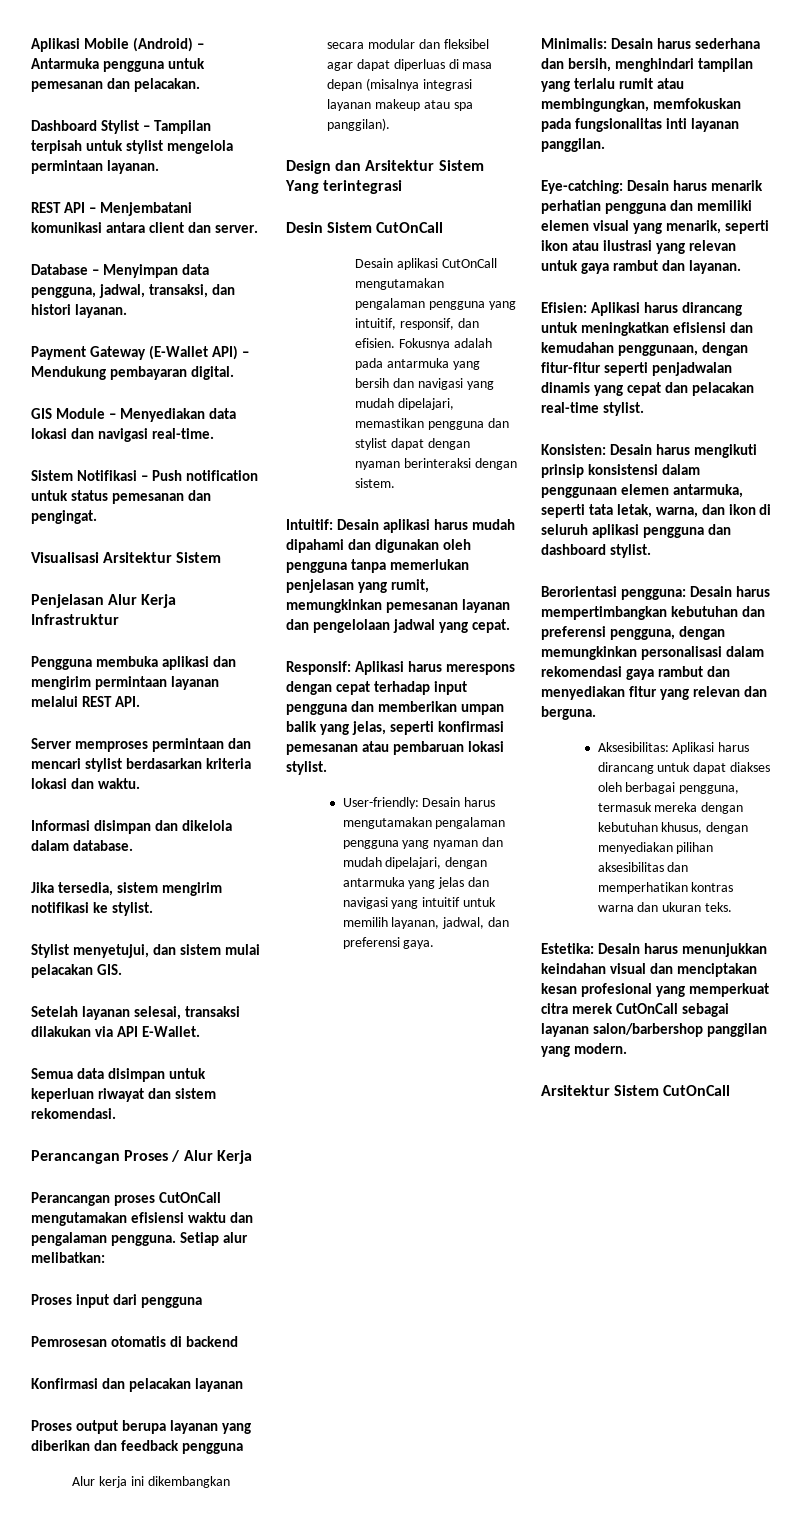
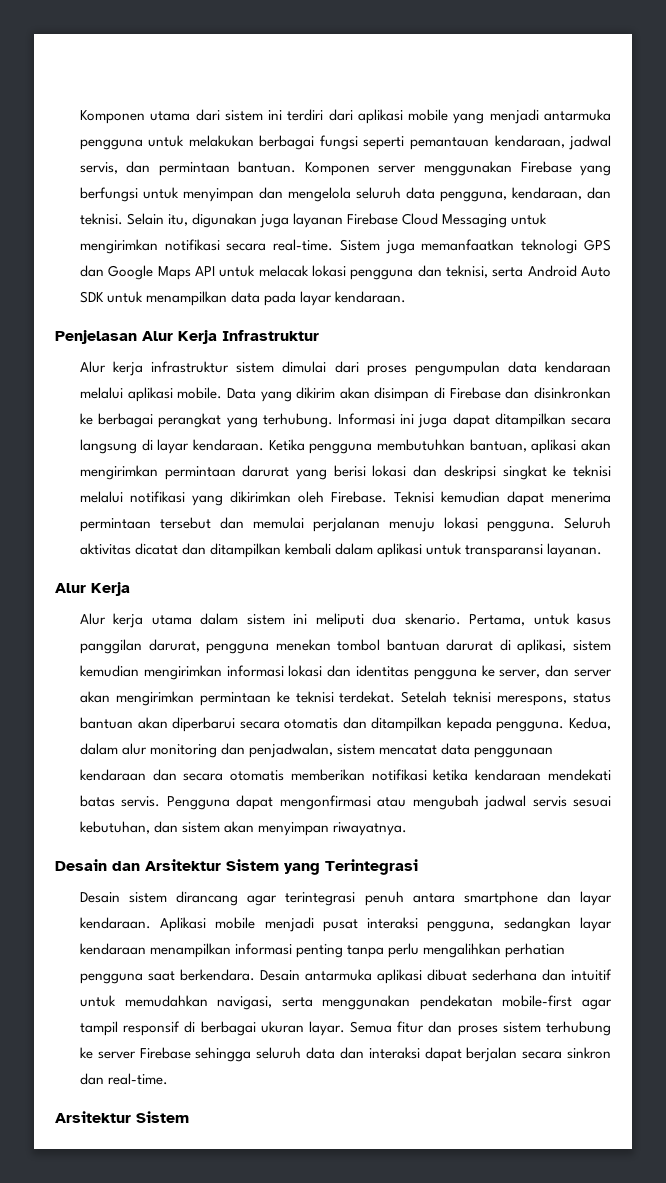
- Aplikasi Mobile (Android) – Antarmuka pengguna untuk pemesanan dan pelacakan.
- Dashboard Stylist – Tampilan terpisah untuk stylist mengelola permintaan layanan.
- REST API – Menjembatani komunikasi antara client dan server.
- Database – Menyimpan data pengguna, jadwal, transaksi, dan histori layanan.
- Payment Gateway (E-Wallet API) – Mendukung pembayaran digital.
- GIS Module – Menyediakan data lokasi dan navigasi real-time.
- Sistem Notifikasi – Push notification untuk status pemesanan dan pengingat.
- Visualisasi Arsitektur Sistem
+ Komponen utama dari sistem ini terdiri dari aplikasi mobile yang menjadi antarmuka pengguna untuk melakukan berbagai fungsi seperti pemantauan kendaraan, jadwal servis, dan permintaan bantuan. Komponen server menggunakan Firebase yang berfungsi untuk menyimpan dan mengelola seluruh data pengguna, kendaraan, dan teknisi. Selain itu, digunakan juga layanan Firebase Cloud Messaging untuk mengirimkan notifikasi secara real-time. Sistem juga memanfaatkan teknologi GPS dan Google Maps API untuk melacak lokasi pengguna dan teknisi, serta Android Auto SDK untuk menampilkan data pada layar kendaraan.
  Penjelasan Alur Kerja Infrastruktur
- Pengguna membuka aplikasi dan mengirim permintaan layanan melalui REST API.
- Server memproses permintaan dan mencari stylist berdasarkan kriteria lokasi dan waktu.
- Informasi disimpan dan dikelola dalam database.
- Jika tersedia, sistem mengirim notifikasi ke stylist.
- Stylist menyetujui, dan sistem mulai pelacakan GIS.
- Setelah layanan selesai, transaksi dilakukan via API E-Wallet.
- Semua data disimpan untuk keperluan riwayat dan sistem rekomendasi.
- Perancangan Proses / Alur Kerja
- Perancangan proses CutOnCall mengutamakan efisiensi waktu dan pengalaman pengguna. Setiap alur melibatkan:
- Proses input dari pengguna
- Pemrosesan otomatis di backend
- Konfirmasi dan pelacakan layanan
- Proses output berupa layanan yang diberikan dan feedback pengguna
- Alur kerja ini dikembangkan secara modular dan fleksibel agar dapat diperluas di masa depan (misalnya integrasi layanan makeup atau spa panggilan).
- Design dan Arsitektur Sistem Yang terintegrasi
- Desin Sistem CutOnCall
- Desain aplikasi CutOnCall mengutamakan pengalaman pengguna yang intuitif, responsif, dan efisien. Fokusnya adalah pada antarmuka yang bersih dan navigasi yang mudah dipelajari, memastikan pengguna dan stylist dapat dengan nyaman berinteraksi dengan sistem.
- Intuitif: Desain aplikasi harus mudah dipahami dan digunakan oleh pengguna tanpa memerlukan penjelasan yang rumit, memungkinkan pemesanan layanan dan pengelolaan jadwal yang cepat.
- Responsif: Aplikasi harus merespons dengan cepat terhadap input pengguna dan memberikan umpan balik yang jelas, seperti konfirmasi pemesanan atau pembaruan lokasi stylist.
- User-friendly: Desain harus mengutamakan pengalaman pengguna yang nyaman dan mudah dipelajari, dengan antarmuka yang jelas dan navigasi yang intuitif untuk memilih layanan, jadwal, dan preferensi gaya.
- Minimalis: Desain harus sederhana dan bersih, menghindari tampilan yang terlalu rumit atau membingungkan, memfokuskan pada fungsionalitas inti layanan panggilan.
- Eye-catching: Desain harus menarik perhatian pengguna dan memiliki elemen visual yang menarik, seperti ikon atau ilustrasi yang relevan untuk gaya rambut dan layanan.
- Efisien: Aplikasi harus dirancang untuk meningkatkan efisiensi dan kemudahan penggunaan, dengan fitur-fitur seperti penjadwalan dinamis yang cepat dan pelacakan real-time stylist.
- Konsisten: Desain harus mengikuti prinsip konsistensi dalam penggunaan elemen antarmuka, seperti tata letak, warna, dan ikon di seluruh aplikasi pengguna dan dashboard stylist.
- Berorientasi pengguna: Desain harus mempertimbangkan kebutuhan dan preferensi pengguna, dengan memungkinkan personalisasi dalam rekomendasi gaya rambut dan menyediakan fitur yang relevan dan berguna.
- Aksesibilitas: Aplikasi harus dirancang untuk dapat diakses oleh berbagai pengguna, termasuk mereka dengan kebutuhan khusus, dengan menyediakan pilihan aksesibilitas dan memperhatikan kontras warna dan ukuran teks.
- Estetika: Desain harus menunjukkan keindahan visual dan menciptakan kesan profesional yang memperkuat citra merek CutOnCall sebagai layanan salon/barbershop panggilan yang modern.
- Arsitektur Sistem CutOnCall
+ Alur kerja infrastruktur sistem dimulai dari proses pengumpulan data kendaraan melalui aplikasi mobile. Data yang dikirim akan disimpan di Firebase dan disinkronkan ke berbagai perangkat yang terhubung. Informasi ini juga dapat ditampilkan secara langsung di layar kendaraan. Ketika pengguna membutuhkan bantuan, aplikasi akan mengirimkan permintaan darurat yang berisi lokasi dan deskripsi singkat ke teknisi melalui notifikasi yang dikirimkan oleh Firebase. Teknisi kemudian dapat menerima permintaan tersebut dan memulai perjalanan menuju lokasi pengguna. Seluruh aktivitas dicatat dan ditampilkan kembali dalam aplikasi untuk transparansi layanan.
+ Alur Kerja
+ Alur kerja utama dalam sistem ini meliputi dua skenario. Pertama, untuk kasus panggilan darurat, pengguna menekan tombol bantuan darurat di aplikasi, sistem kemudian mengirimkan informasi lokasi dan identitas pengguna ke server, dan server akan mengirimkan permintaan ke teknisi terdekat. Setelah teknisi merespons, status bantuan akan diperbarui secara otomatis dan ditampilkan kepada pengguna. Kedua, dalam alur monitoring dan penjadwalan, sistem mencatat data penggunaan kendaraan dan secara otomatis memberikan notifikasi ketika kendaraan mendekati batas servis. Pengguna dapat mengonfirmasi atau mengubah jadwal servis sesuai kebutuhan, dan sistem akan menyimpan riwayatnya.
+ Desain dan Arsitektur Sistem yang Terintegrasi
+ Desain sistem dirancang agar terintegrasi penuh antara smartphone dan layar kendaraan. Aplikasi mobile menjadi pusat interaksi pengguna, sedangkan layar kendaraan menampilkan informasi penting tanpa perlu mengalihkan perhatian pengguna saat berkendara. Desain antarmuka aplikasi dibuat sederhana dan intuitif untuk memudahkan navigasi, serta menggunakan pendekatan mobile-first agar tampil responsif di berbagai ukuran layar. Semua fitur dan proses sistem terhubung ke server Firebase sehingga seluruh data dan interaksi dapat berjalan secara sinkron dan real-time.
+ Arsitektur Sistem

